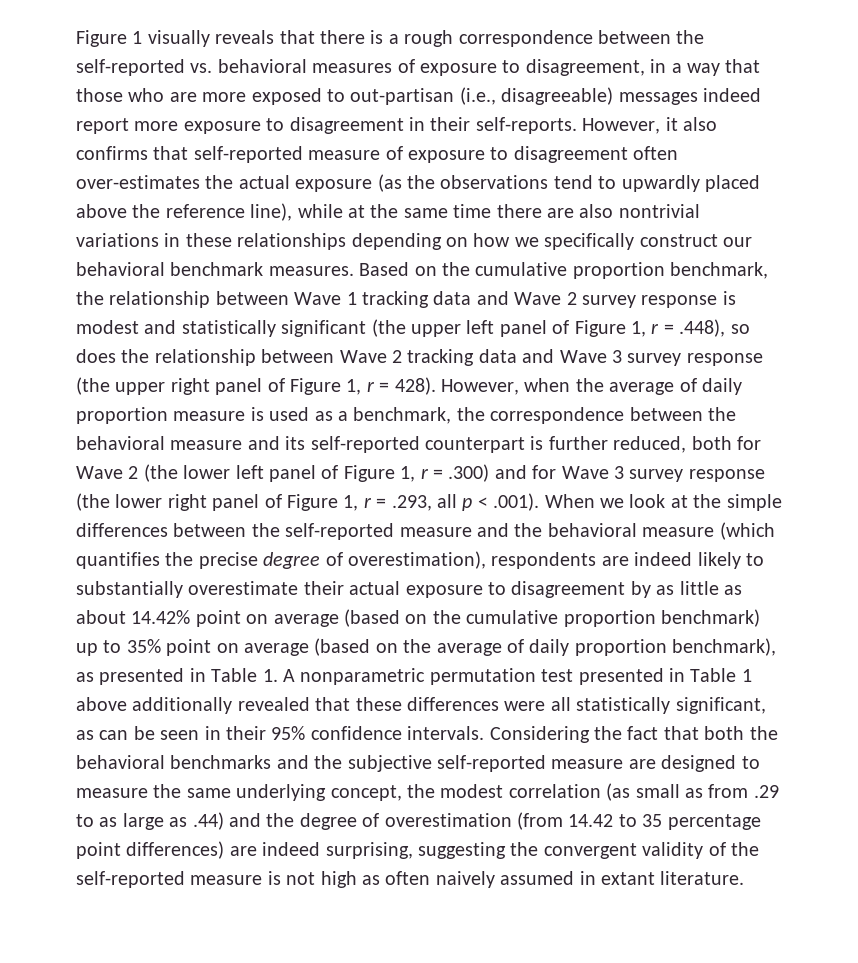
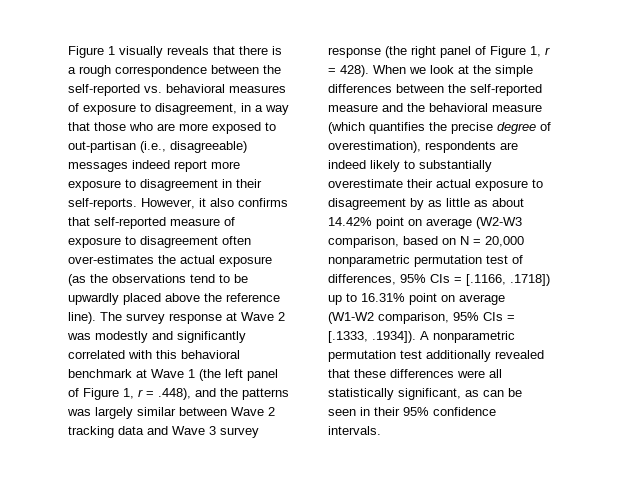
- However, it also confirms that self-reported measure of exposure to disagreement often over-estimates the actual exposure (as the observations tend to upwardly placed above the reference line), while at the same time there are also nontrivial variations in these relationships depending on how we specifically construct our behavioral benchmark measures. Based on the cumulative proportion benchmark, the relationship between Wave 1 tracking data and Wave 2 survey response is modest and statistically significant (the upper left panel of Figure 1, r = .448), so does the relationship between Wave 2 tracking data and Wave 3 survey response (the upper right panel of Figure 1, r = 428).
+ However, it also confirms that self-reported measure of exposure to disagreement often over-estimates the actual exposure (as the observations tend to be upwardly placed above the reference line). The survey response at Wave 2 was modestly and significantly correlated with this behavioral benchmark at Wave 1 (the left panel of Figure 1, r = .448), and the patterns was largely similar between Wave 2 tracking data and Wave 3 survey response (the right panel of Figure 1, r = 428).
- However, when the average of daily proportion measure is used as a benchmark, the correspondence between the behavioral measure and its self-reported counterpart is further reduced, both for Wave 2 (the lower left panel of Figure 1, r = .300) and for Wave 3 survey response (the lower right panel of Figure 1, r = .293, all p < .001). When we look at the simple differences between the self-reported measure and the behavioral measure (which quantifies the precise degree of overestimation), respondents are indeed likely to substantially overestimate their actual exposure to disagreement by as little as about 14.42% point on average (based on the cumulative proportion benchmark) up to 35% point on average (based on the average of daily proportion benchmark), as presented in Table 1. A nonparametric permutation test presented in Table 1 above additionally revealed that these differences were all statistically significant, as can be seen in their 95% confidence intervals. Considering the fact that both the behavioral benchmarks and the subjective self-reported measure are designed to measure the same underlying concept, the modest correlation (as small as from .29 to as large as .44) and the degree of overestimation (from 14.42 to 35 percentage point differences) are indeed surprising, suggesting the convergent validity of the self-reported measure is not high as often naively assumed in extant literature.
+ When we look at the simple differences between the self-reported measure and the behavioral measure (which quantifies the precise degree of overestimation), respondents are indeed likely to substantially overestimate their actual exposure to disagreement by as little as about 14.42% point on average (W2-W3 comparison, based on N = 20,000 nonparametric permutation test of differences, 95% CIs = [.1166, .1718]) up to 16.31% point on average (W1-W2 comparison, 95% CIs = [.1333, .1934]). A nonparametric permutation test additionally revealed that these differences were all statistically significant, as can be seen in their 95% confidence intervals.

